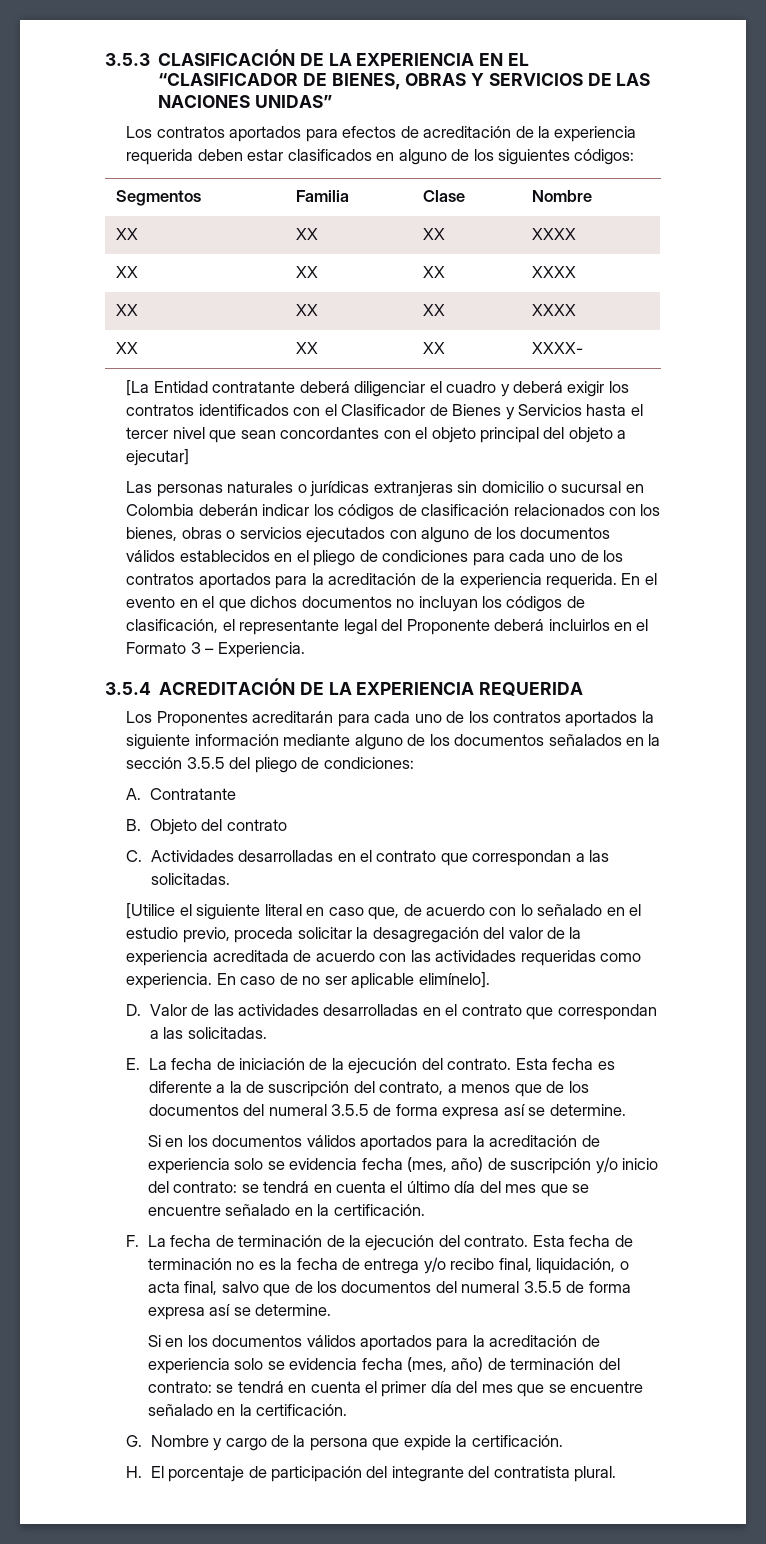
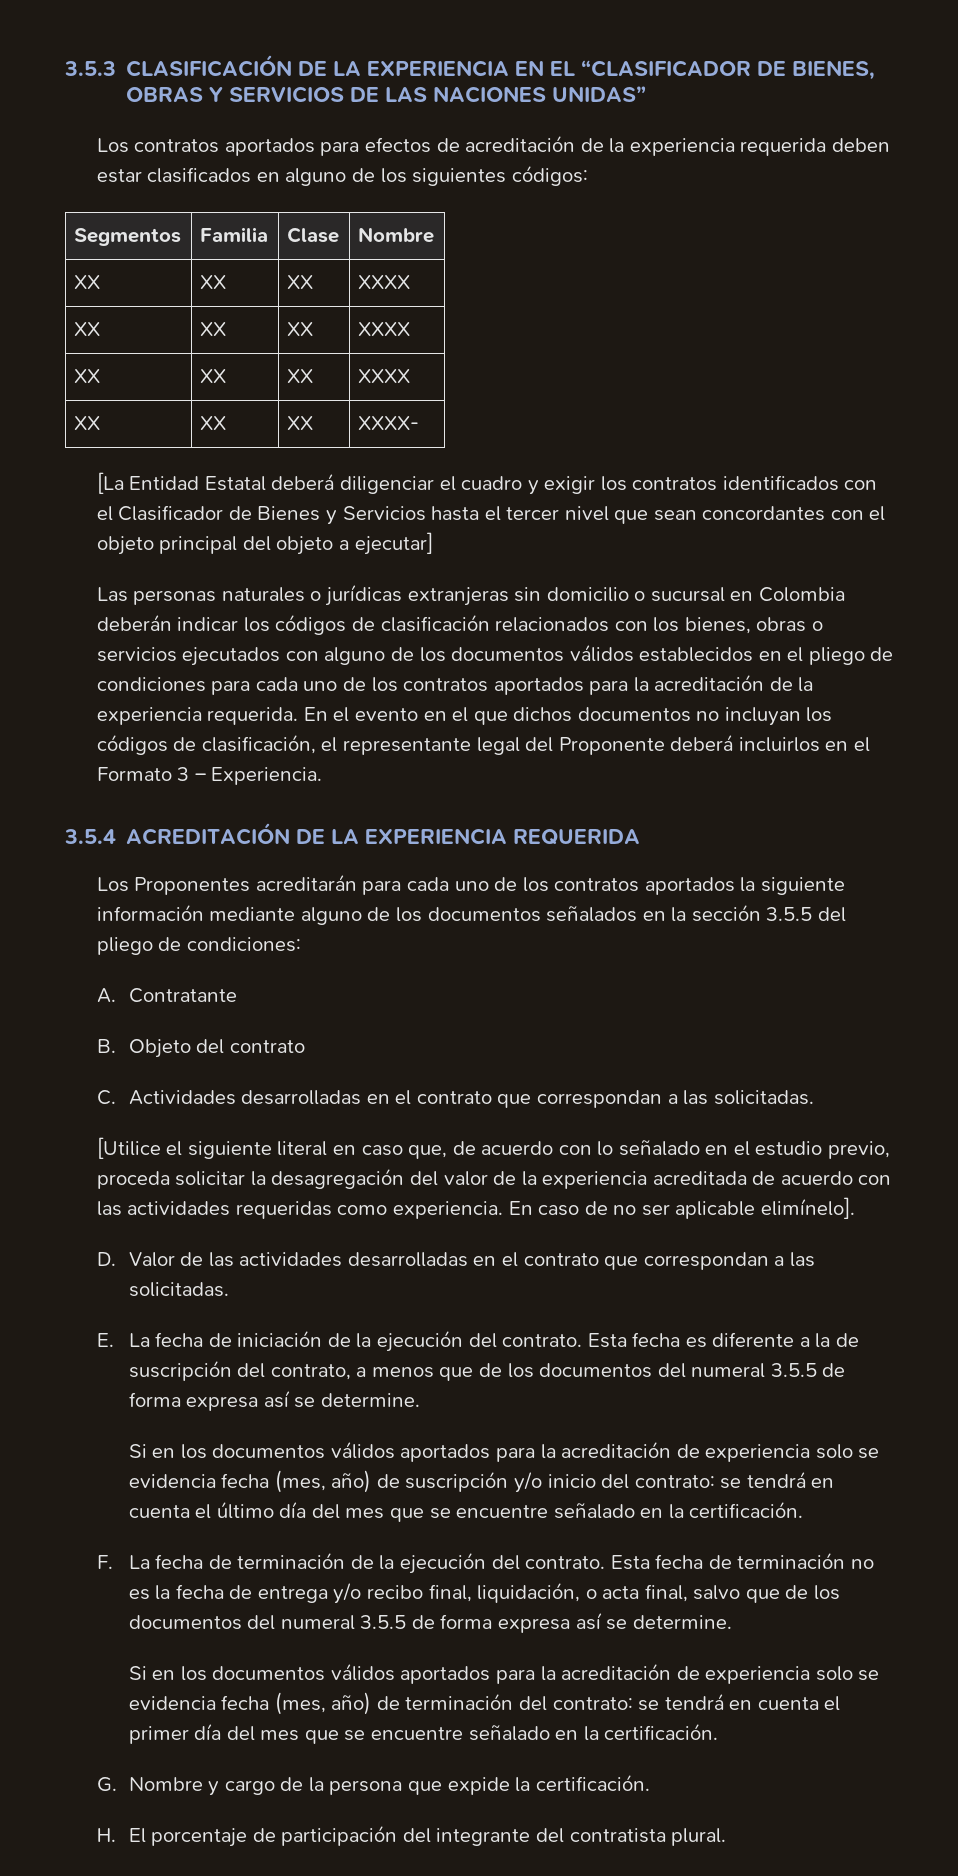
- [La Entidad contratante deberá diligenciar el cuadro y deberá exigir los contratos identificados con el Clasificador de Bienes y Servicios hasta el tercer nivel que sean concordantes con el objeto principal del objeto a ejecutar]
+ [La Entidad Estatal deberá diligenciar el cuadro y exigir los contratos identificados con el Clasificador de Bienes y Servicios hasta el tercer nivel que sean concordantes con el objeto principal del objeto a ejecutar]

